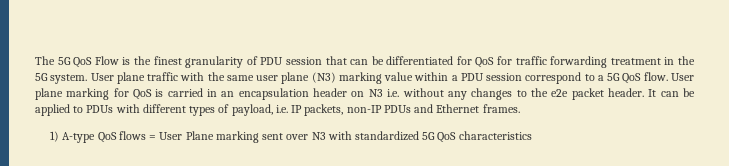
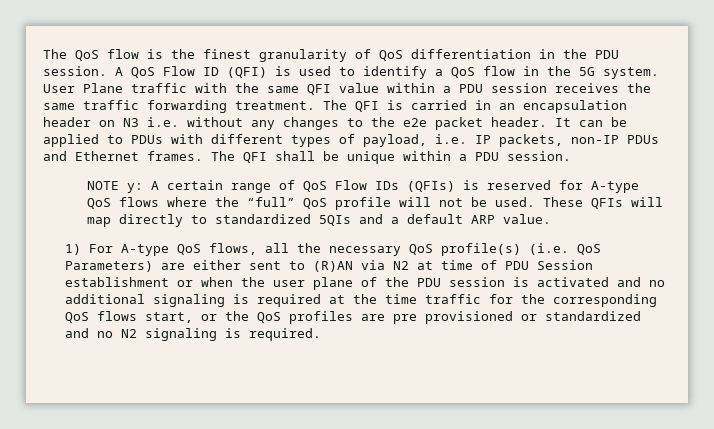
- The 5G QoS Flow is the finest granularity of PDU session that can be differentiated for QoS for traffic forwarding treatment in the 5G system.
+ The QoS flow is the finest granularity of QoS differentiation in the PDU session. A QoS Flow ID (QFI) is used to identify a QoS flow in the 5G system.
- User plane traffic with the same user plane (N3) marking value within a PDU session correspond to a 5G QoS flow. User plane marking for QoS is carried in an encapsulation header on N3 i.e. without any changes to the e2e packet header.
+ User Plane traffic with the same QFI value within a PDU session receives the same traffic forwarding treatment. The QFI is carried in an encapsulation header on N3 i.e. without any changes to the e2e packet header.
- It can be applied to PDUs with different types of payload, i.e. IP packets, non-IP PDUs and Ethernet frames.
- 1) A-type QoS flows = User Plane marking sent over N3 with standardized 5G QoS characteristics
+ It can be applied to PDUs with different types of payload, i.e. IP packets, non-IP PDUs and Ethernet frames. The QFI shall be unique within a PDU session.
+ NOTE y: A certain range of QoS Flow IDs (QFIs) is reserved for A-type QoS flows where the “full” QoS profile will not be used. These QFIs will map directly to standardized 5QIs and a default ARP value.
+ 1) For A-type QoS flows, all the necessary QoS profile(s) (i.e. QoS Parameters) are either sent to (R)AN via N2 at time of PDU Session establishment or when the user plane of the PDU session is activated and no additional signaling is required at the time traffic for the corresponding QoS flows start, or the QoS profiles are pre provisioned or standardized and no N2 signaling is required.

